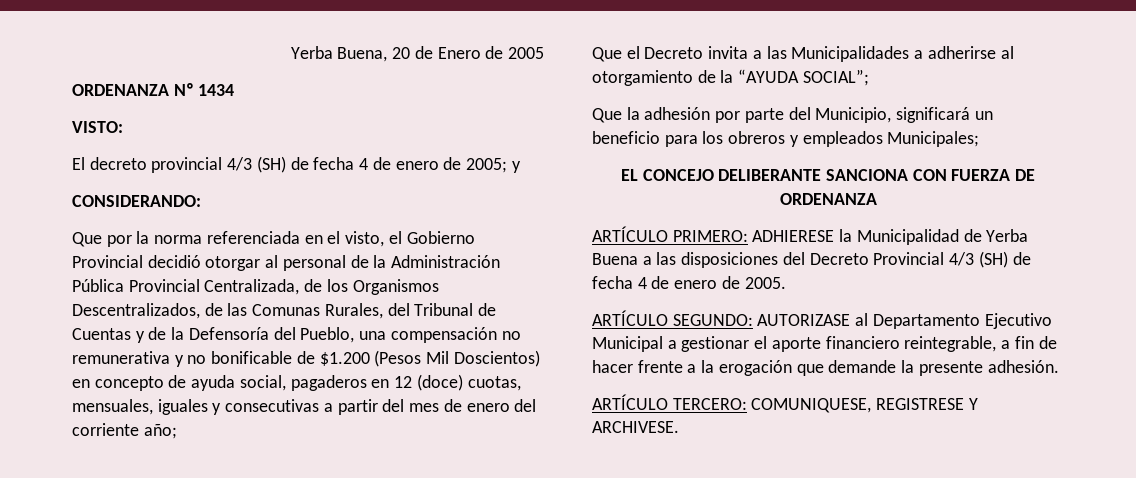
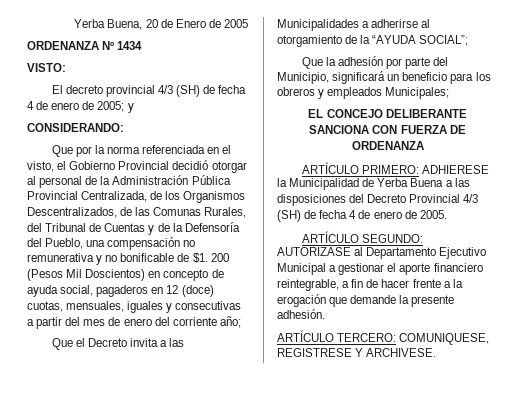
- Que por la norma referenciada en el visto, el Gobierno Provincial decidió otorgar al personal de la Administración Pública Provincial Centralizada, de los Organismos Descentralizados, de las Comunas Rurales, del Tribunal de Cuentas y de la Defensoría del Pueblo, una compensación no remunerativa y no bonificable de $1.200 (Pesos Mil Doscientos) en concepto de ayuda social, pagaderos en 12 (doce) cuotas, mensuales, iguales y consecutivas a partir del mes de enero del corriente año;
+ Que por la norma referenciada en el visto, el Gobierno Provincial decidió otorgar al personal de la Administración Pública Provincial Centralizada, de los Organismos Descentralizados, de las Comunas Rurales, del Tribunal de Cuentas y de la Defensoría del Pueblo, una compensación no remunerativa y no bonificable de $1. 200 (Pesos Mil Doscientos) en concepto de ayuda social, pagaderos en 12 (doce) cuotas, mensuales, iguales y consecutivas a partir del mes de enero del corriente año;

